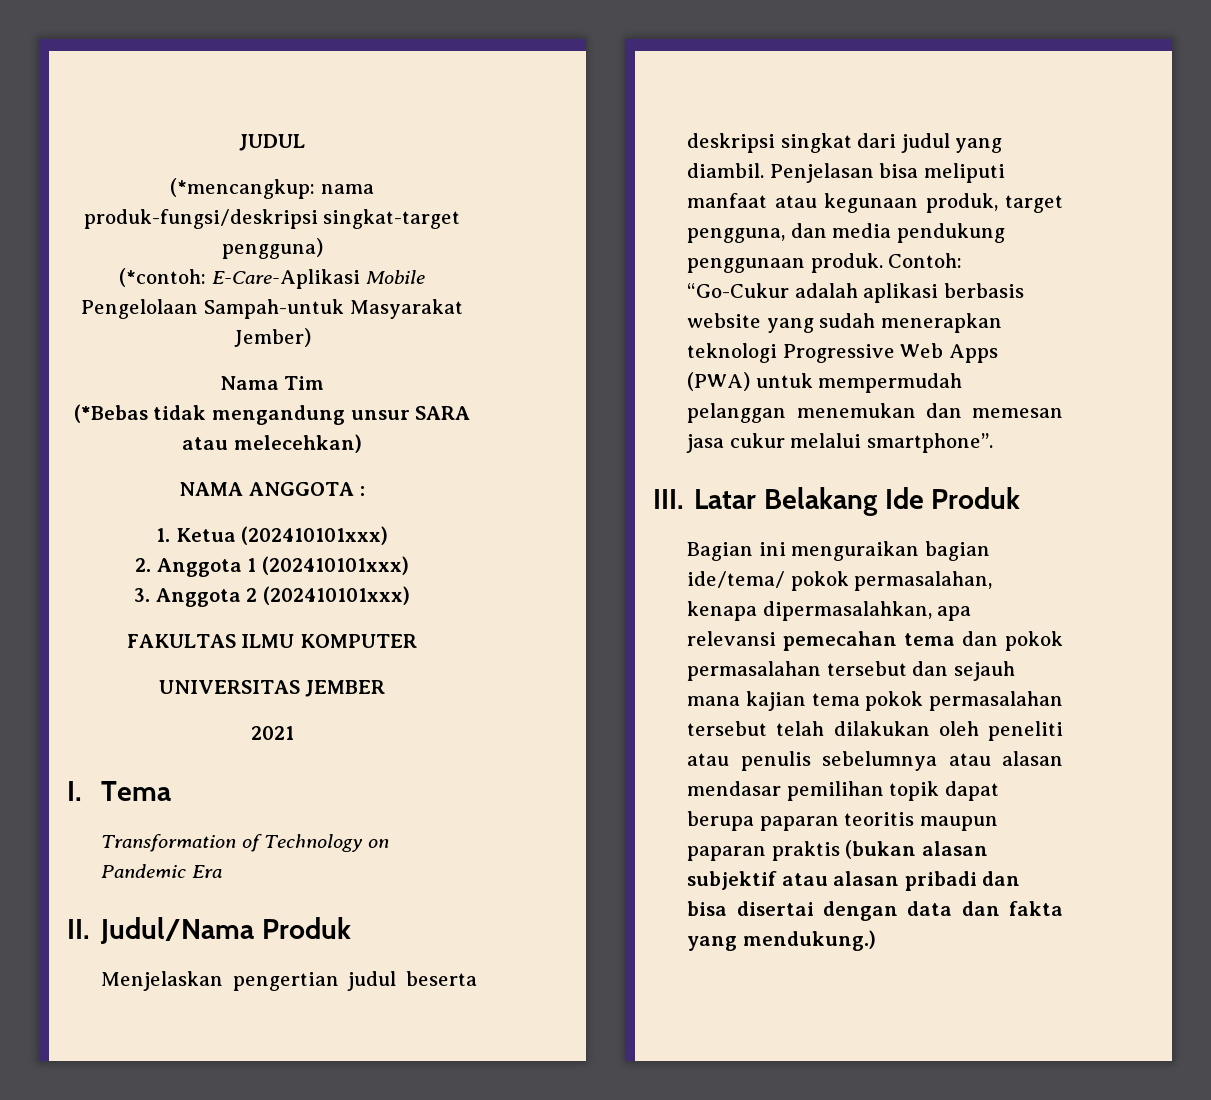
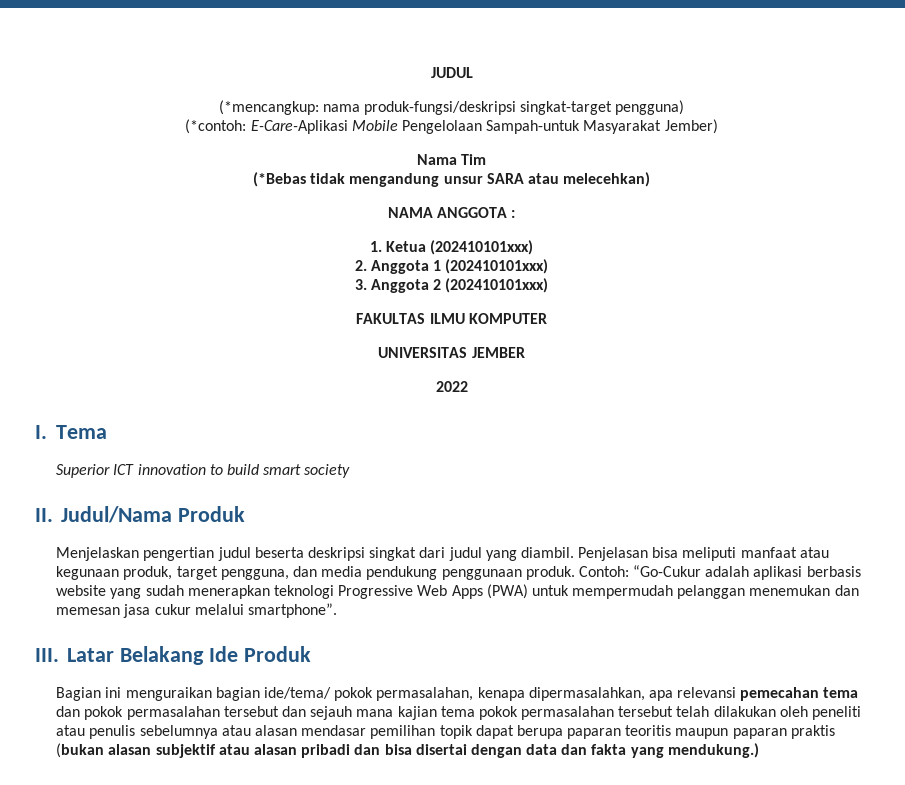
- 2021
+ 2022
- Transformation of Technology on Pandemic Era
+ Superior ICT innovation to build smart society

